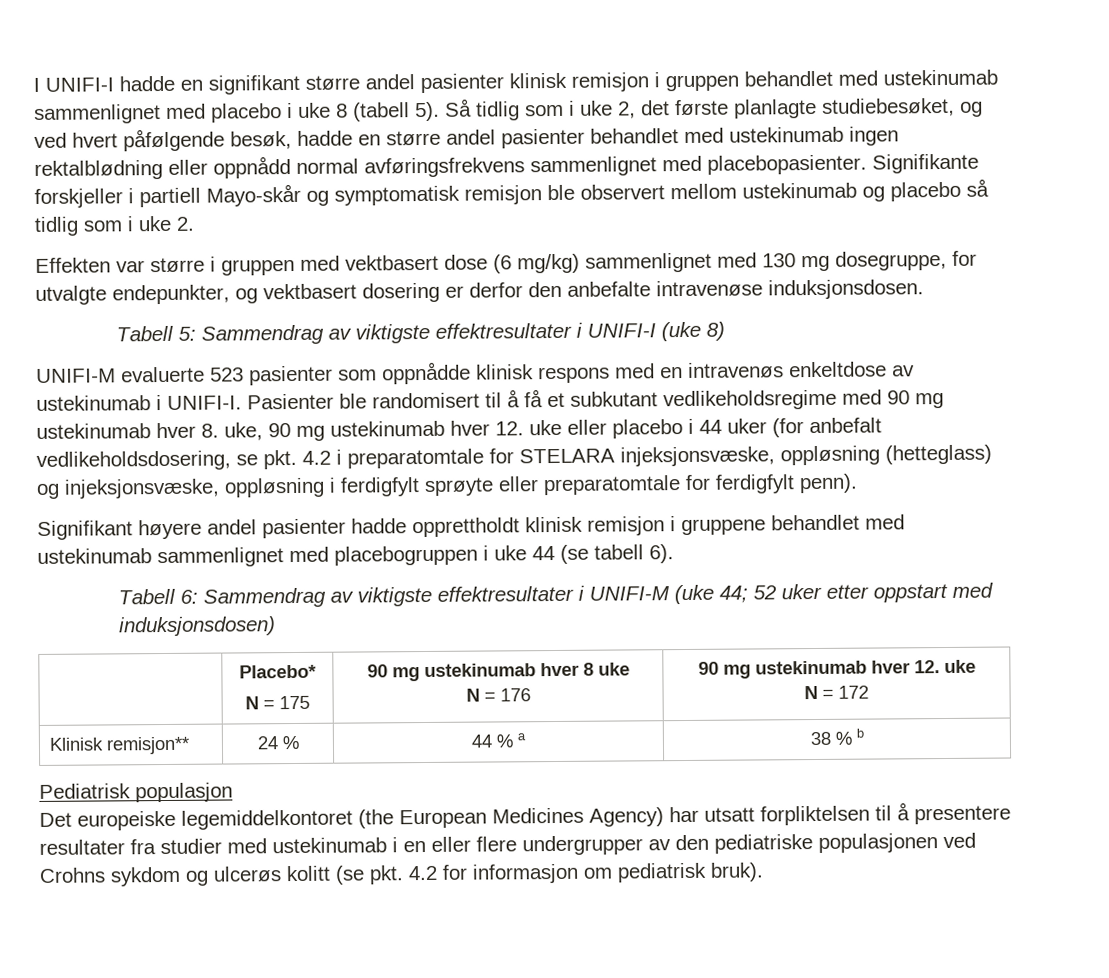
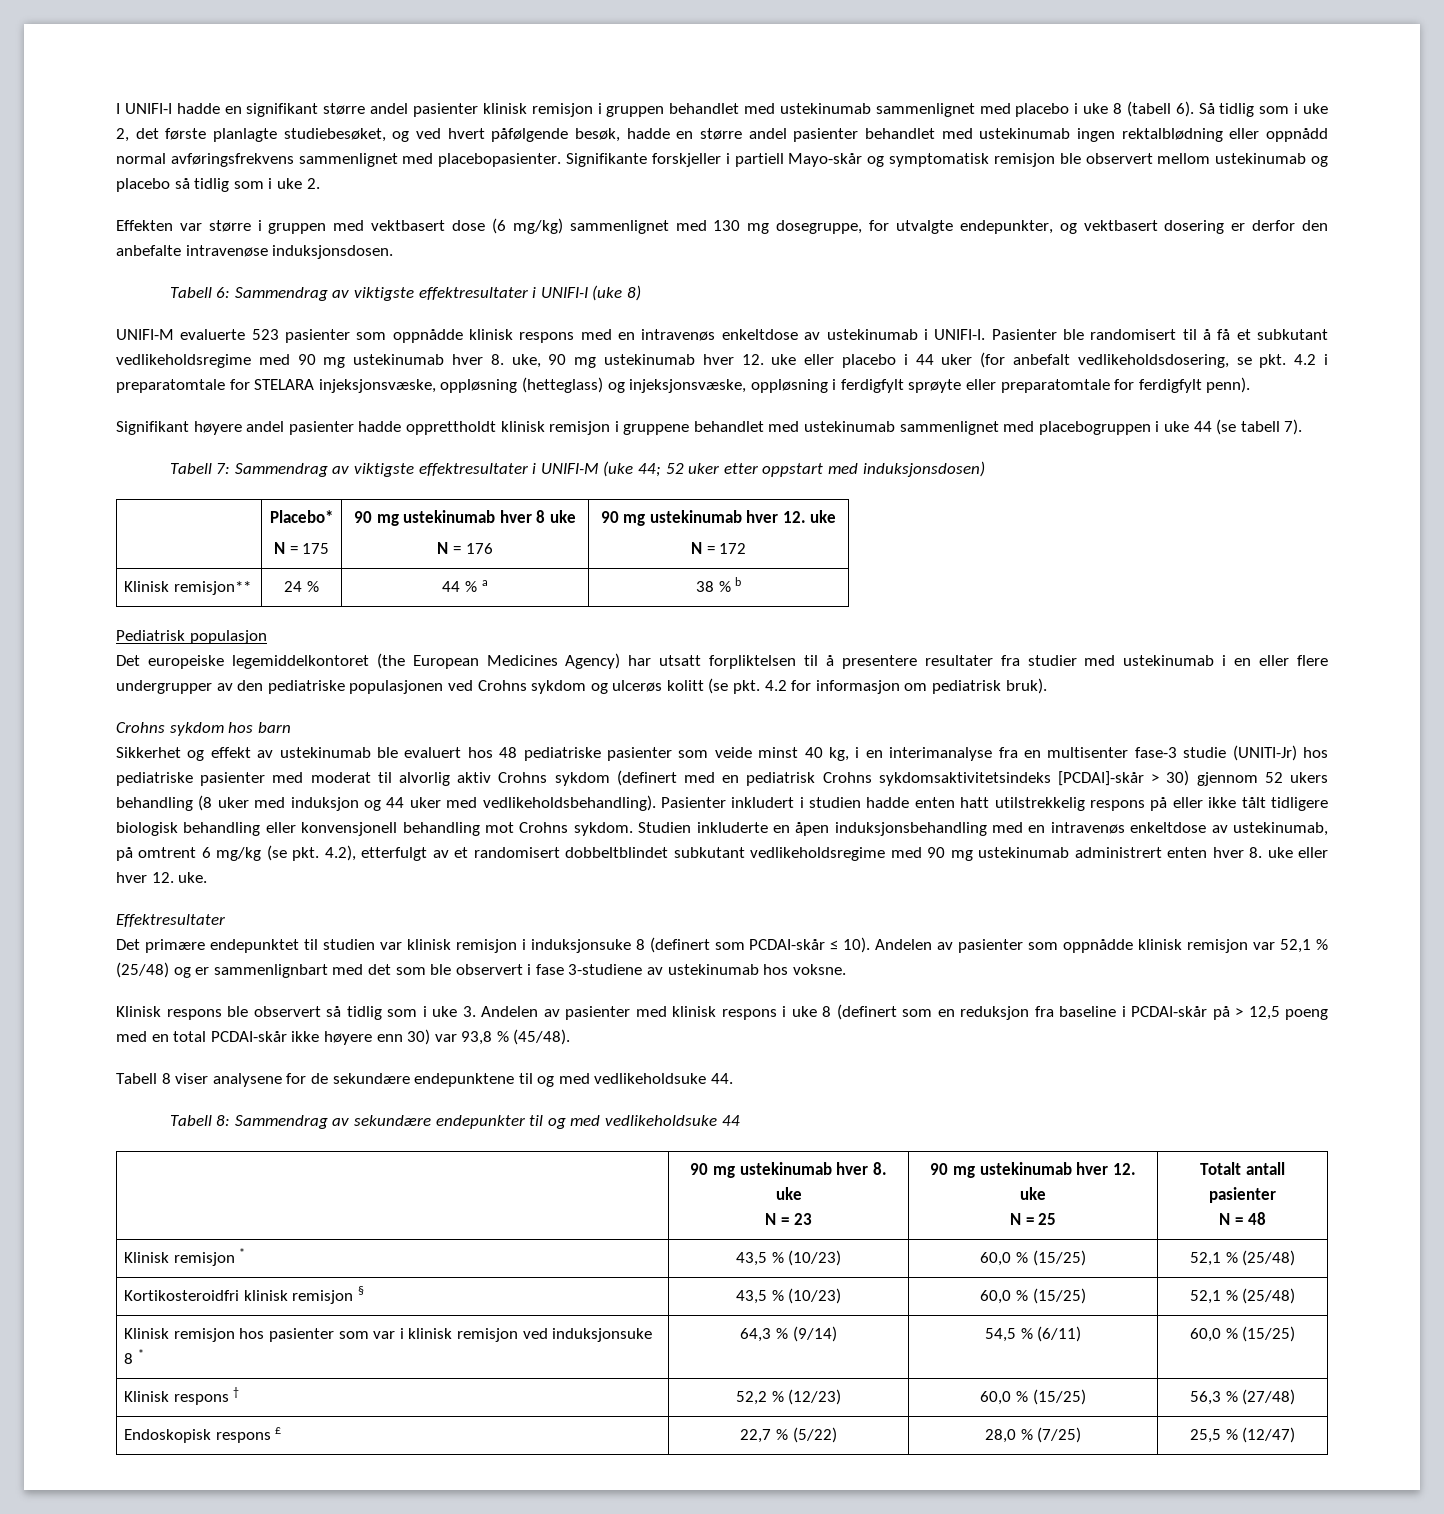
- I UNIFI-I hadde en signifikant større andel pasienter klinisk remisjon i gruppen behandlet med ustekinumab sammenlignet med placebo i uke 8 (tabell 5).
+ I UNIFI-I hadde en signifikant større andel pasienter klinisk remisjon i gruppen behandlet med ustekinumab sammenlignet med placebo i uke 8 (tabell 6).
- Tabell 5: Sammendrag av viktigste effektresultater i UNIFI-I (uke 8)
+ Tabell 6: Sammendrag av viktigste effektresultater i UNIFI-I (uke 8)
- Signifikant høyere andel pasienter hadde opprettholdt klinisk remisjon i gruppene behandlet med ustekinumab sammenlignet med placebogruppen i uke 44 (se tabell 6).
- Tabell 6: Sammendrag av viktigste effektresultater i UNIFI-M (uke 44; 52 uker etter oppstart med induksjonsdosen)
+ Signifikant høyere andel pasienter hadde opprettholdt klinisk remisjon i gruppene behandlet med ustekinumab sammenlignet med placebogruppen i uke 44 (se tabell 7).
+ Tabell 7: Sammendrag av viktigste effektresultater i UNIFI-M (uke 44; 52 uker etter oppstart med induksjonsdosen)
+ Crohns sykdom hos barn
+ Sikkerhet og effekt av ustekinumab ble evaluert hos 48 pediatriske pasienter som veide minst 40 kg, i en interimanalyse fra en multisenter fase-3 studie (UNITI-Jr) hos pediatriske pasienter med moderat til alvorlig aktiv Crohns sykdom (definert med en pediatrisk Crohns sykdomsaktivitetsindeks [PCDAI]-skår > 30) gjennom 52 ukers behandling (8 uker med induksjon og 44 uker med vedlikeholdsbehandling). Pasienter inkludert i studien hadde enten hatt utilstrekkelig respons på eller ikke tålt tidligere biologisk behandling eller konvensjonell behandling mot Crohns sykdom. Studien inkluderte en åpen induksjonsbehandling med en intravenøs enkeltdose av ustekinumab, på omtrent 6 mg/kg (se pkt. 4.2), etterfulgt av et randomisert dobbeltblindet subkutant vedlikeholdsregime med 90 mg ustekinumab administrert enten hver 8. uke eller hver 12. uke.
+ Effektresultater
+ Det primære endepunktet til studien var klinisk remisjon i induksjonsuke 8 (definert som PCDAI-skår ≤ 10). Andelen av pasienter som oppnådde klinisk remisjon var 52,1 % (25/48) og er sammenlignbart med det som ble observert i fase 3-studiene av ustekinumab hos voksne.
+ Klinisk respons ble observert så tidlig som i uke 3. Andelen av pasienter med klinisk respons i uke 8 (definert som en reduksjon fra baseline i PCDAI-skår på > 12,5 poeng med en total PCDAI-skår ikke høyere enn 30) var 93,8 % (45/48).
+ Tabell 8 viser analysene for de sekundære endepunktene til og med vedlikeholdsuke 44.
+ Tabell 8: Sammendrag av sekundære endepunkter til og med vedlikeholdsuke 44
+ | 90 mg ustekinumab hver 8. uke
+ N = 23 | 90 mg ustekinumab hver 12. uke
+ N = 25 | Totalt antall pasienter
+ N = 48
+ Klinisk remisjon * | 43,5 % (10/23) | 60,0 % (15/25) | 52,1 % (25/48)
+ Kortikosteroidfri klinisk remisjon § | 43,5 % (10/23) | 60,0 % (15/25) | 52,1 % (25/48)
+ Klinisk remisjon hos pasienter som var i klinisk remisjon ved induksjonsuke 8 * | 64,3 % (9/14) | 54,5 % (6/11) | 60,0 % (15/25)
+ Klinisk respons † | 52,2 % (12/23) | 60,0 % (15/25) | 56,3 % (27/48)
+ Endoskopisk respons £ | 22,7 % (5/22) | 28,0 % (7/25) | 25,5 % (12/47)

